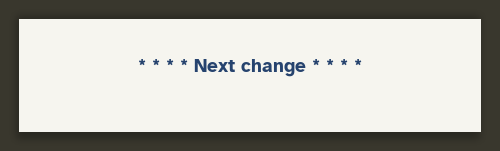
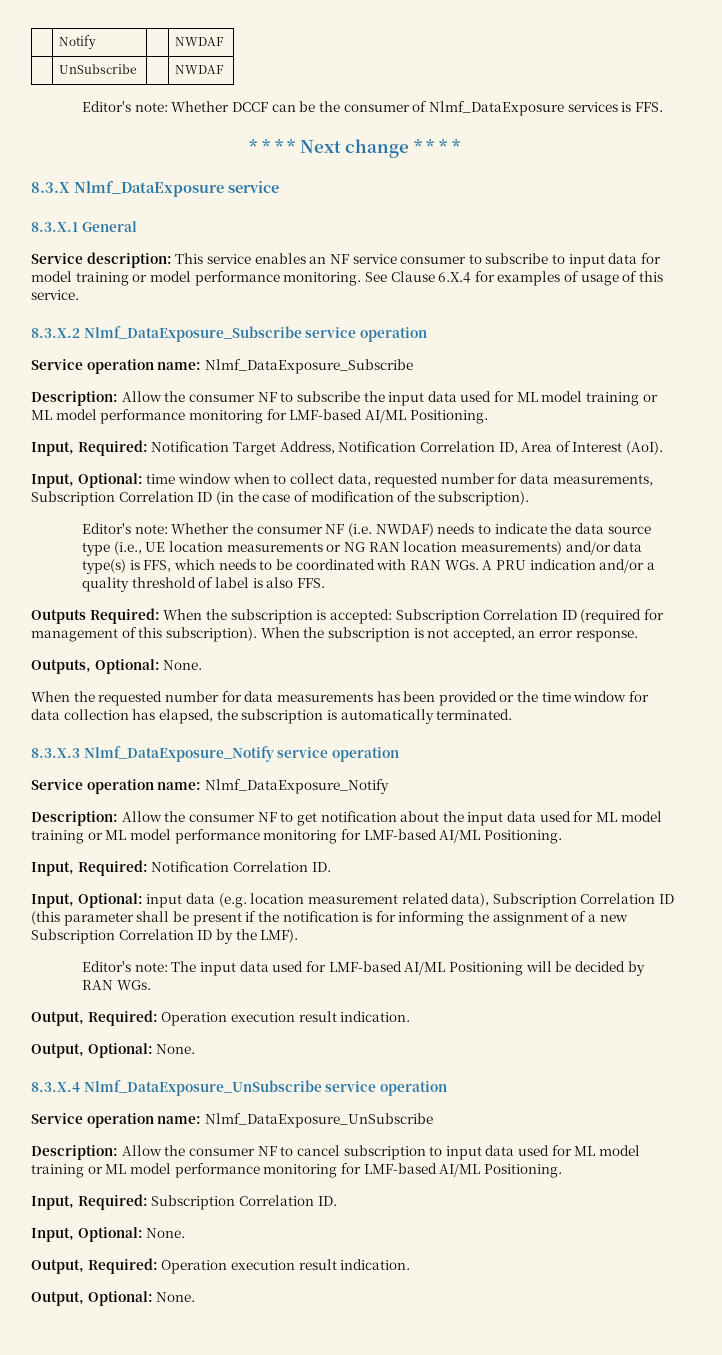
+ | Notify | | NWDAF
+ | UnSubscribe | | NWDAF
+ Editor's note: Whether DCCF can be the consumer of Nlmf_DataExposure services is FFS.
+ 8.3.X Nlmf_DataExposure service
+ 8.3.X.1 General
+ Service description: This service enables an NF service consumer to subscribe to input data for model training or model performance monitoring. See Clause 6.X.4 for examples of usage of this service.
+ 8.3.X.2 Nlmf_DataExposure_Subscribe service operation
+ Service operation name: Nlmf_DataExposure_Subscribe
+ Description: Allow the consumer NF to subscribe the input data used for ML model training or ML model performance monitoring for LMF-based AI/ML Positioning.
+ Input, Required: Notification Target Address, Notification Correlation ID, Area of Interest (AoI).
+ Input, Optional: time window when to collect data, requested number for data measurements, Subscription Correlation ID (in the case of modification of the subscription).
+ Editor's note: Whether the consumer NF (i.e. NWDAF) needs to indicate the data source type (i.e., UE location measurements or NG RAN location measurements) and/or data type(s) is FFS, which needs to be coordinated with RAN WGs. A PRU indication and/or a quality threshold of label is also FFS.
+ Outputs Required: When the subscription is accepted: Subscription Correlation ID (required for management of this subscription). When the subscription is not accepted, an error response.
+ Outputs, Optional: None.
+ When the requested number for data measurements has been provided or the time window for data collection has elapsed, the subscription is automatically terminated.
+ 8.3.X.3 Nlmf_DataExposure_Notify service operation
+ Service operation name: Nlmf_DataExposure_Notify
+ Description: Allow the consumer NF to get notification about the input data used for ML model training or ML model performance monitoring for LMF-based AI/ML Positioning.
+ Input, Required: Notification Correlation ID.
+ Input, Optional: input data (e.g. location measurement related data), Subscription Correlation ID (this parameter shall be present if the notification is for informing the assignment of a new Subscription Correlation ID by the LMF).
+ Editor's note: The input data used for LMF-based AI/ML Positioning will be decided by RAN WGs.
+ Output, Required: Operation execution result indication.
+ Output, Optional: None.
+ 8.3.X.4 Nlmf_DataExposure_UnSubscribe service operation
+ Service operation name: Nlmf_DataExposure_UnSubscribe
+ Description: Allow the consumer NF to cancel subscription to input data used for ML model training or ML model performance monitoring for LMF-based AI/ML Positioning.
+ Input, Required: Subscription Correlation ID.
+ Input, Optional: None.
+ Output, Required: Operation execution result indication.
+ Output, Optional: None.

